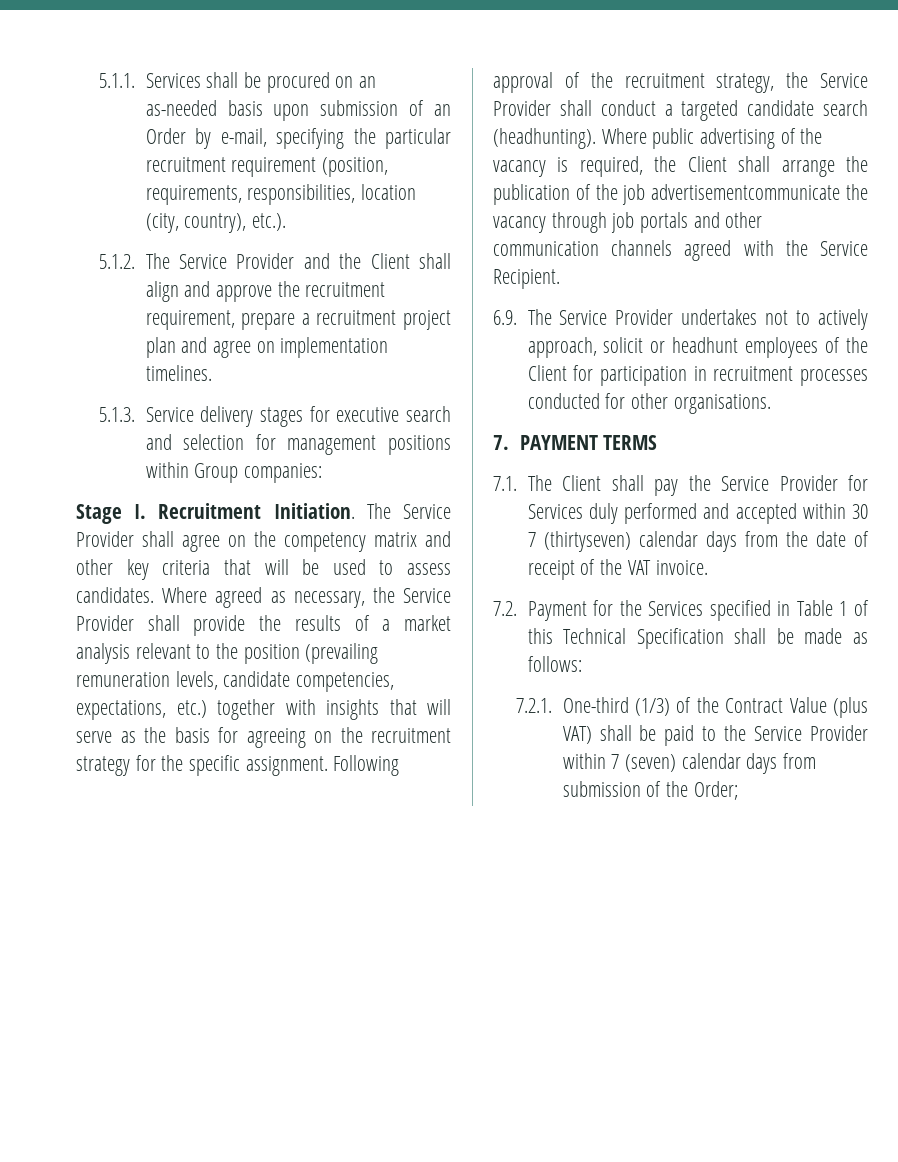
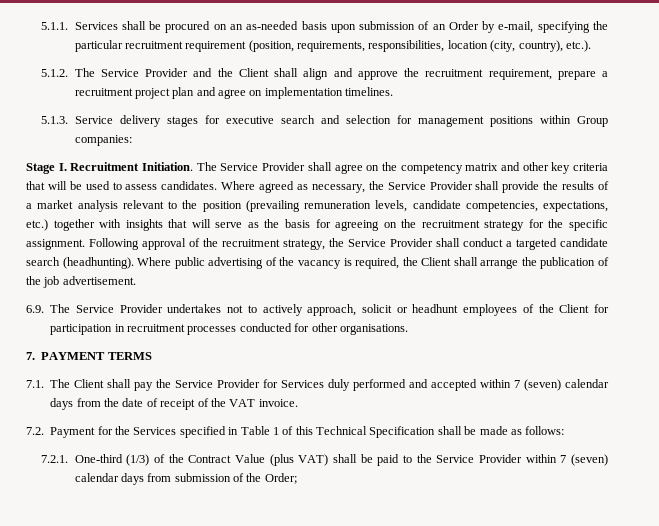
- Where public advertising of the vacancy is required, the Client shall arrange the publication of the job advertisementcommunicate the vacancy through job portals and other communication channels agreed with the Service Recipient.
+ Where public advertising of the vacancy is required, the Client shall arrange the publication of the job advertisement.
- 7.1. The Client shall pay the Service Provider for Services duly performed and accepted within 30 7 (thirtyseven) calendar days from the date of receipt of the VAT invoice.
+ 7.1. The Client shall pay the Service Provider for Services duly performed and accepted within 7 (seven) calendar days from the date of receipt of the VAT invoice.

